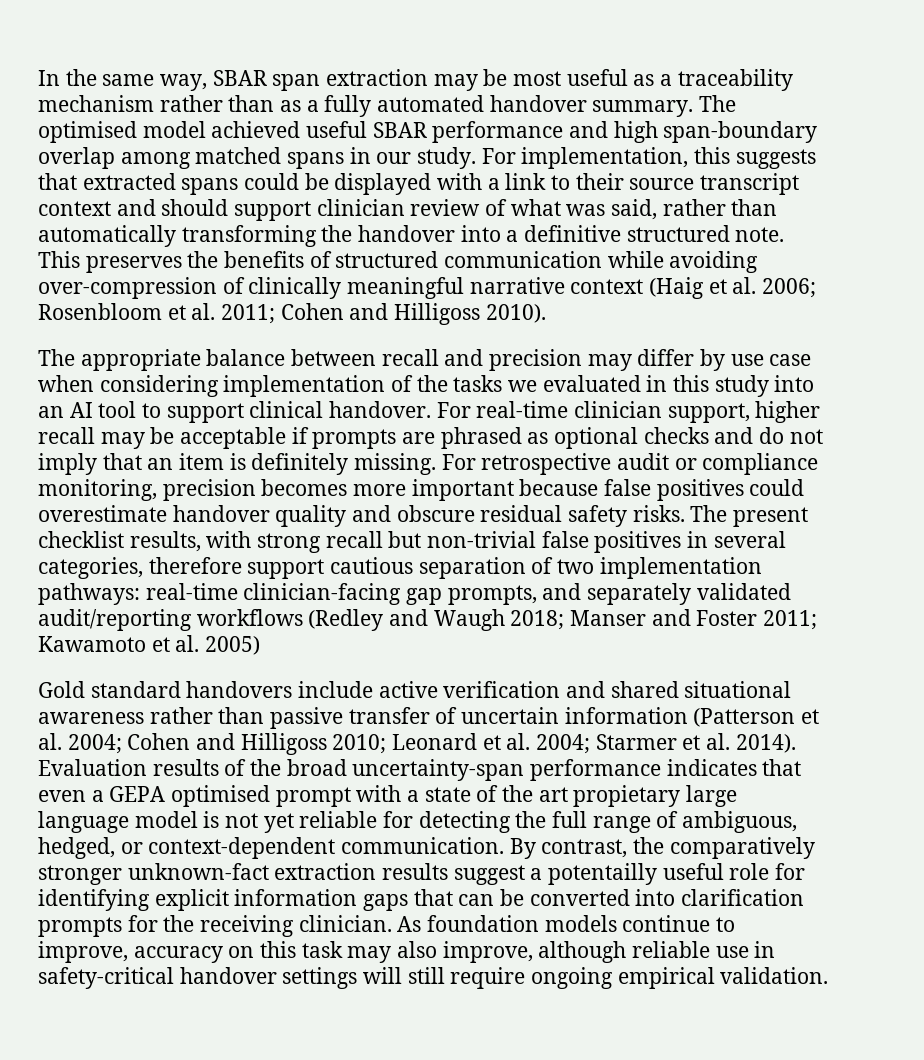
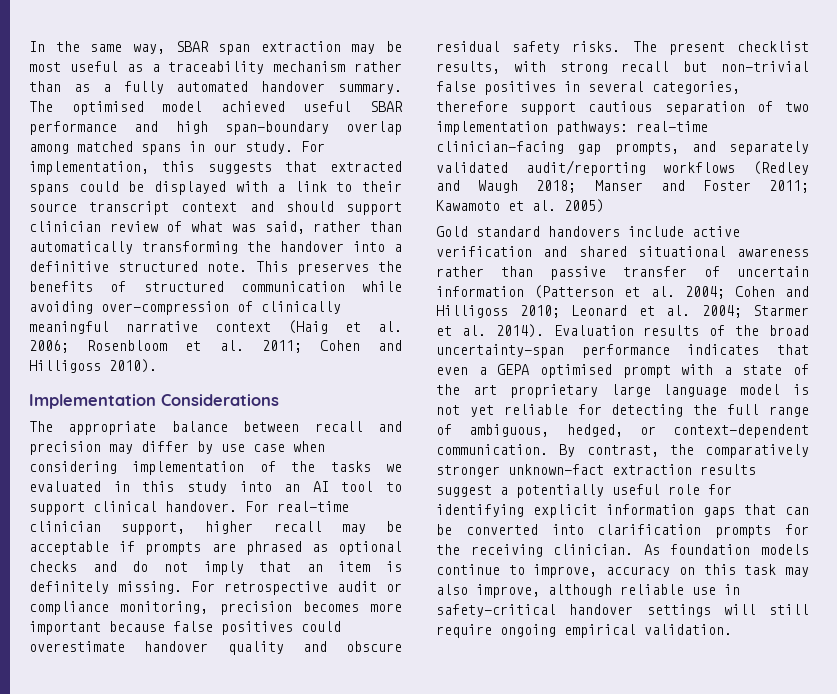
+ Implementation Considerations
- Evaluation results of the broad uncertainty-span performance indicates that even a GEPA optimised prompt with a state of the art propietary large language model is not yet reliable for detecting the full range of ambiguous, hedged, or context-dependent communication.
+ Evaluation results of the broad uncertainty-span performance indicates that even a GEPA optimised prompt with a state of the art proprietary large language model is not yet reliable for detecting the full range of ambiguous, hedged, or context-dependent communication.
- By contrast, the comparatively stronger unknown-fact extraction results suggest a potentailly useful role for identifying explicit information gaps that can be converted into clarification prompts for the receiving clinician.
+ By contrast, the comparatively stronger unknown-fact extraction results suggest a potentially useful role for identifying explicit information gaps that can be converted into clarification prompts for the receiving clinician.

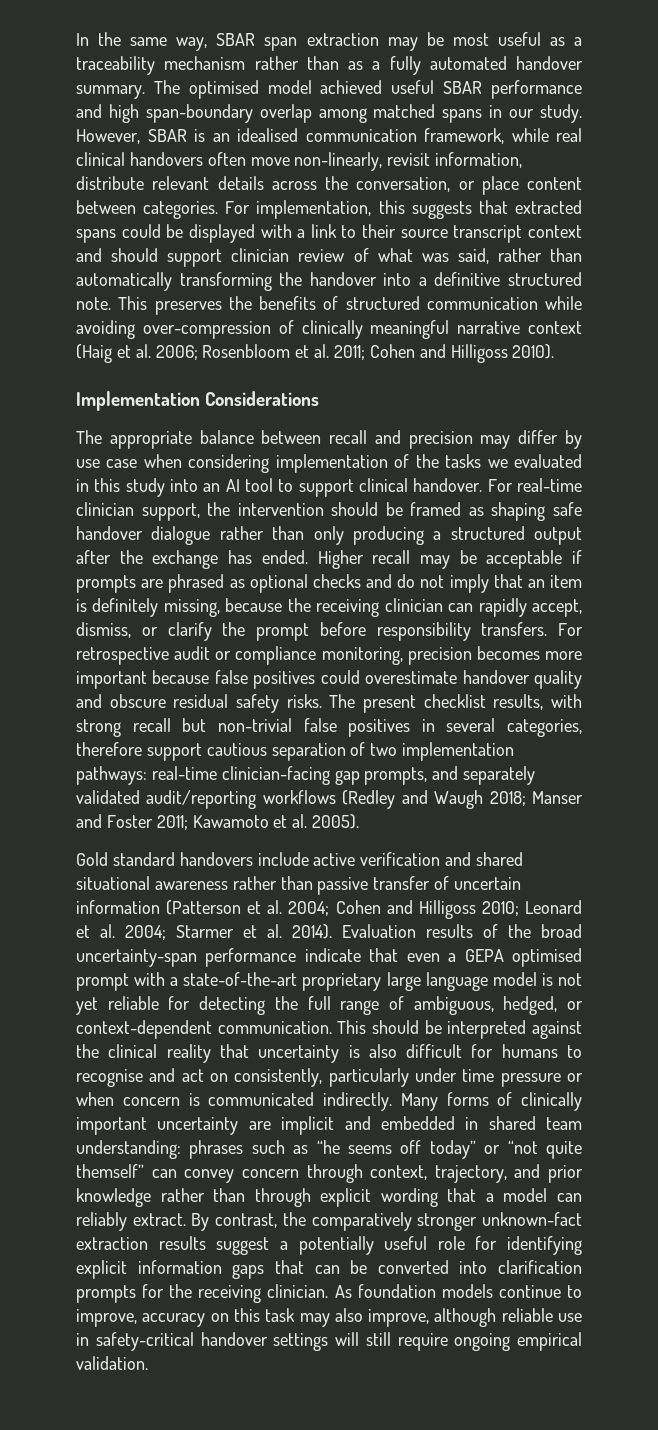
+ However, SBAR is an idealised communication framework, while real clinical handovers often move non-linearly, revisit information, distribute relevant details across the conversation, or place content between categories.
- For real-time clinician support, higher recall may be acceptable if prompts are phrased as optional checks and do not imply that an item is definitely missing.
+ For real-time clinician support, the intervention should be framed as shaping safe handover dialogue rather than only producing a structured output after the exchange has ended. Higher recall may be acceptable if prompts are phrased as optional checks and do not imply that an item is definitely missing, because the receiving clinician can rapidly accept, dismiss, or clarify the prompt before responsibility transfers.
- The present checklist results, with strong recall but non-trivial false positives in several categories, therefore support cautious separation of two implementation pathways: real-time clinician-facing gap prompts, and separately validated audit/reporting workflows (Redley and Waugh 2018; Manser and Foster 2011; Kawamoto et al. 2005)
+ The present checklist results, with strong recall but non-trivial false positives in several categories, therefore support cautious separation of two implementation pathways: real-time clinician-facing gap prompts, and separately validated audit/reporting workflows (Redley and Waugh 2018; Manser and Foster 2011; Kawamoto et al. 2005).
- Evaluation results of the broad uncertainty-span performance indicates that even a GEPA optimised prompt with a state of the art proprietary large language model is not yet reliable for detecting the full range of ambiguous, hedged, or context-dependent communication.
+ Evaluation results of the broad uncertainty-span performance indicate that even a GEPA optimised prompt with a state-of-the-art proprietary large language model is not yet reliable for detecting the full range of ambiguous, hedged, or context-dependent communication.
+ This should be interpreted against the clinical reality that uncertainty is also difficult for humans to recognise and act on consistently, particularly under time pressure or when concern is communicated indirectly. Many forms of clinically important uncertainty are implicit and embedded in shared team understanding: phrases such as “he seems off today” or “not quite themself” can convey concern through context, trajectory, and prior knowledge rather than through explicit wording that a model can reliably extract.

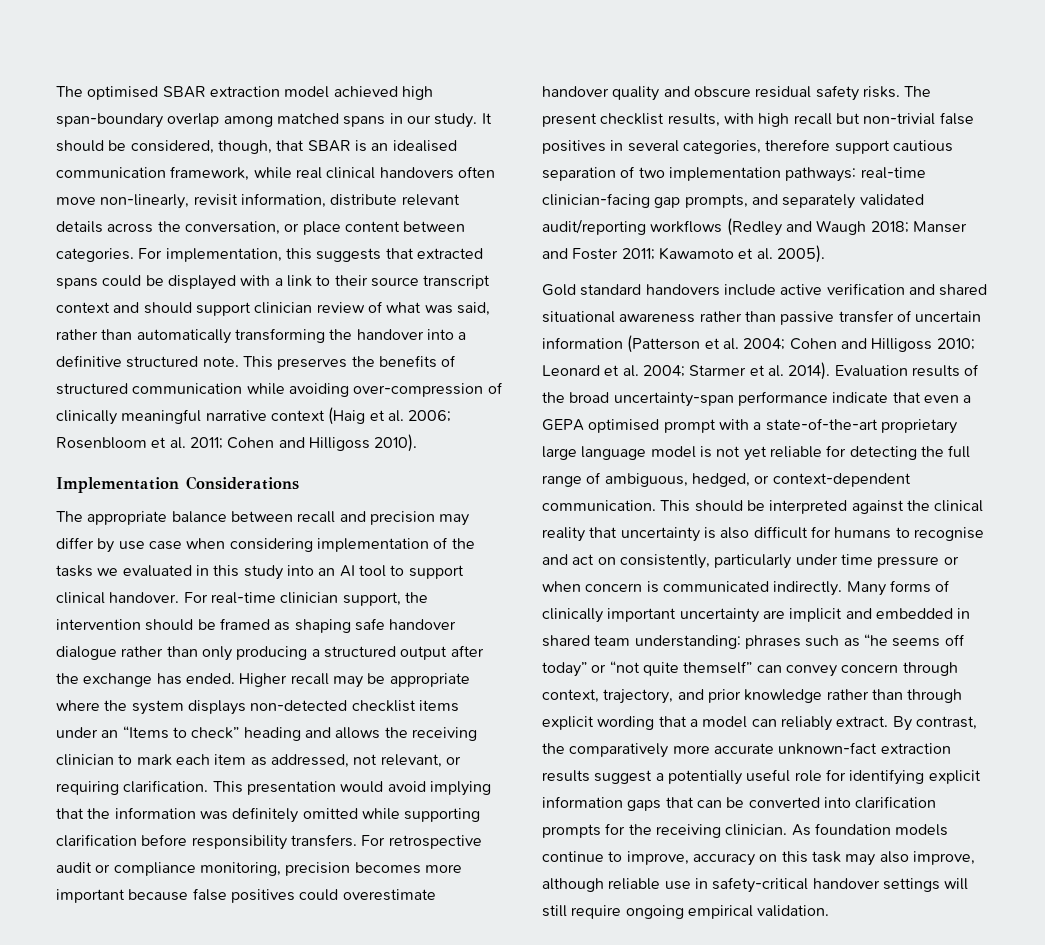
- In the same way, SBAR span extraction may be most useful as a traceability mechanism rather than as a fully automated handover summary. The optimised model achieved useful SBAR performance and high span-boundary overlap among matched spans in our study.
+ The optimised SBAR extraction model achieved high span-boundary overlap among matched spans in our study.
- However, SBAR is an idealised communication framework, while real clinical handovers often move non-linearly, revisit information, distribute relevant details across the conversation, or place content between categories.
+ It should be considered, though, that SBAR is an idealised communication framework, while real clinical handovers often move non-linearly, revisit information, distribute relevant details across the conversation, or place content between categories.
- Higher recall may be acceptable if prompts are phrased as optional checks and do not imply that an item is definitely missing, because the receiving clinician can rapidly accept, dismiss, or clarify the prompt before responsibility transfers.
+ Higher recall may be appropriate where the system displays non-detected checklist items under an “Items to check” heading and allows the receiving clinician to mark each item as addressed, not relevant, or requiring clarification. This presentation would avoid implying that the information was definitely omitted while supporting clarification before responsibility transfers.
- The present checklist results, with strong recall but non-trivial false positives in several categories, therefore support cautious separation of two implementation pathways: real-time clinician-facing gap prompts, and separately validated audit/reporting workflows (Redley and Waugh 2018; Manser and Foster 2011; Kawamoto et al. 2005).
+ The present checklist results, with high recall but non-trivial false positives in several categories, therefore support cautious separation of two implementation pathways: real-time clinician-facing gap prompts, and separately validated audit/reporting workflows (Redley and Waugh 2018; Manser and Foster 2011; Kawamoto et al. 2005).
- By contrast, the comparatively stronger unknown-fact extraction results suggest a potentially useful role for identifying explicit information gaps that can be converted into clarification prompts for the receiving clinician.
+ By contrast, the comparatively more accurate unknown-fact extraction results suggest a potentially useful role for identifying explicit information gaps that can be converted into clarification prompts for the receiving clinician.

